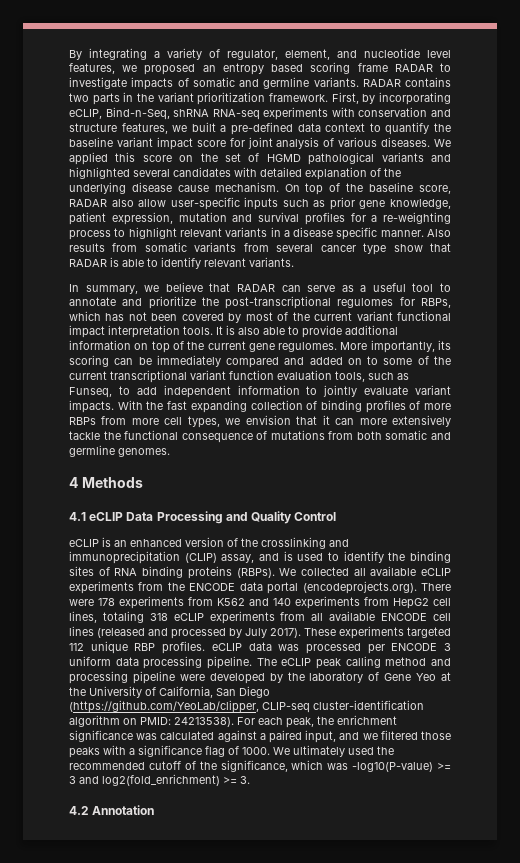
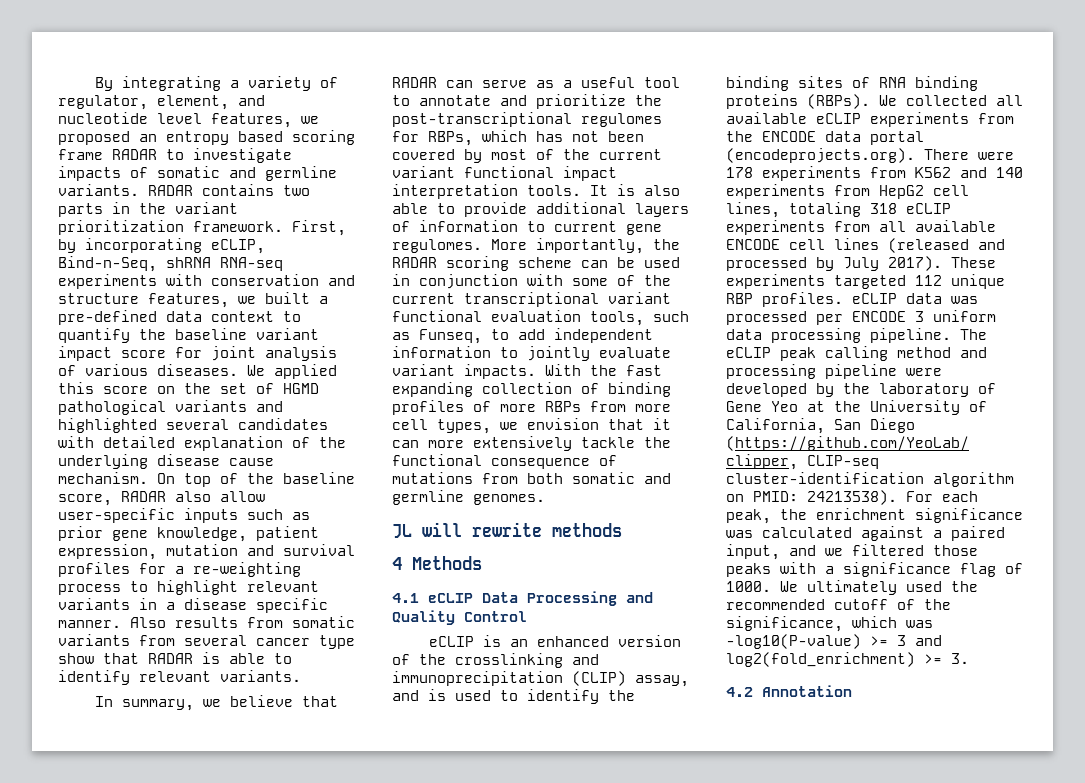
- It is also able to provide additional information on top of the current gene regulomes.
+ It is also able to provide additional layers of information to current gene regulomes.
- More importantly, its scoring can be immediately compared and added on to some of the current transcriptional variant function evaluation tools, such as Funseq, to add independent information to jointly evaluate variant impacts.
+ More importantly, the RADAR scoring scheme can be used in conjunction with some of the current transcriptional variant functional evaluation tools, such as Funseq, to add independent information to jointly evaluate variant impacts.
+ JL will rewrite methods

